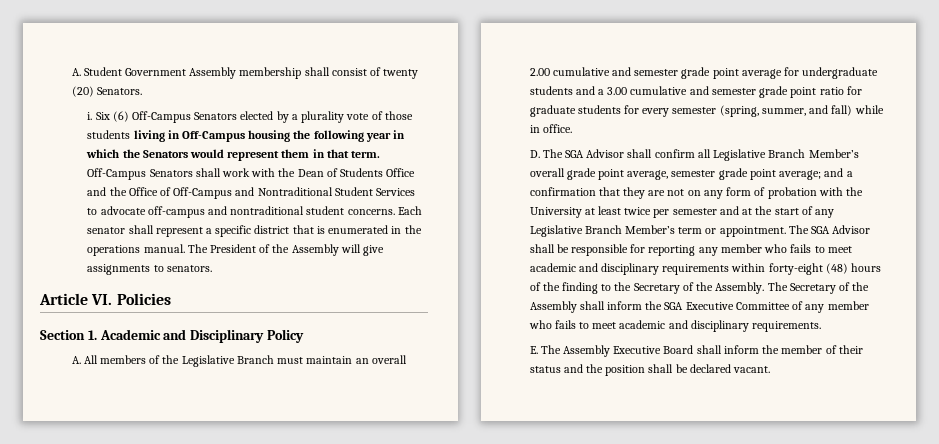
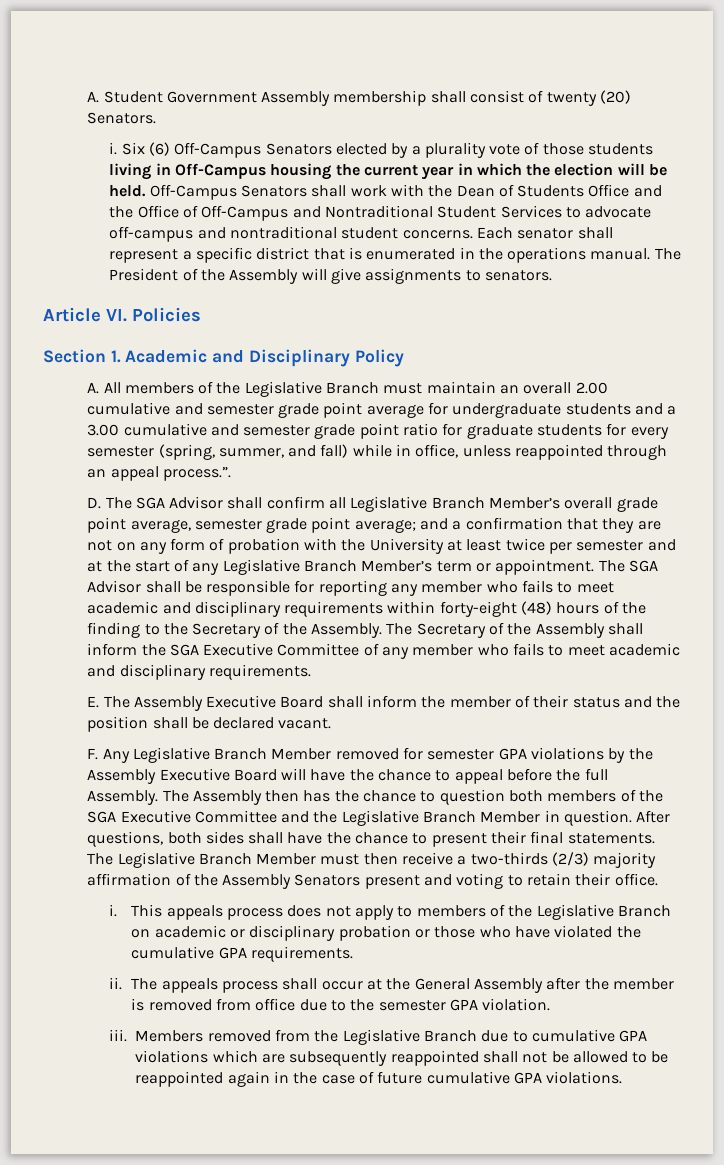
- Six (6) Off-Campus Senators elected by a plurality vote of those students living in Off-Campus housing the following year in which the Senators would represent them in that term.
+ Six (6) Off-Campus Senators elected by a plurality vote of those students living in Off-Campus housing the current year in which the election will be held.
- A. All members of the Legislative Branch must maintain an overall 2.00 cumulative and semester grade point average for undergraduate students and a 3.00 cumulative and semester grade point ratio for graduate students for every semester (spring, summer, and fall) while in office.
+ A. All members of the Legislative Branch must maintain an overall 2.00 cumulative and semester grade point average for undergraduate students and a 3.00 cumulative and semester grade point ratio for graduate students for every semester (spring, summer, and fall) while in office, unless reappointed through an appeal process.”.
+ F. Any Legislative Branch Member removed for semester GPA violations by the Assembly Executive Board will have the chance to appeal before the full Assembly. The Assembly then has the chance to question both members of the SGA Executive Committee and the Legislative Branch Member in question. After questions, both sides shall have the chance to present their final statements. The Legislative Branch Member must then receive a two-thirds (2/3) majority affirmation of the Assembly Senators present and voting to retain their office.
+ i. This appeals process does not apply to members of the Legislative Branch on academic or disciplinary probation or those who have violated the cumulative GPA requirements.
+ ii. The appeals process shall occur at the General Assembly after the member is removed from office due to the semester GPA violation.
+ iii. Members removed from the Legislative Branch due to cumulative GPA violations which are subsequently reappointed shall not be allowed to be reappointed again in the case of future cumulative GPA violations.

